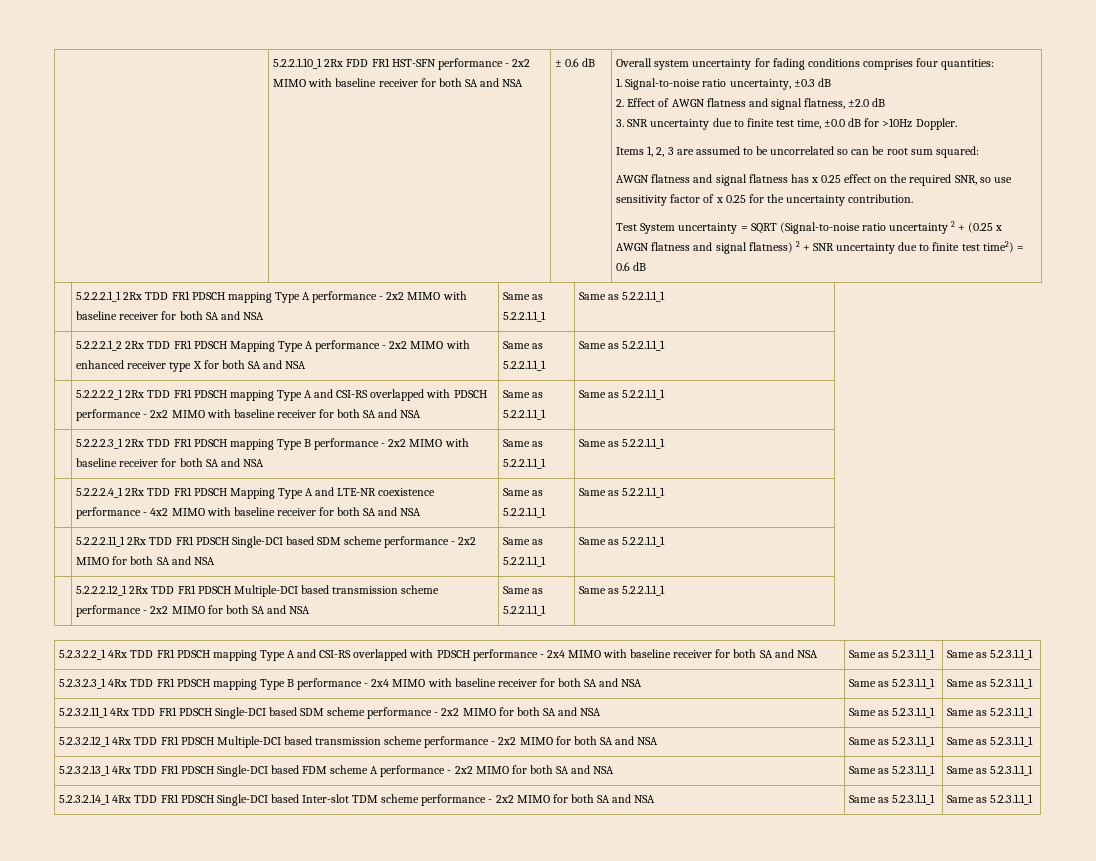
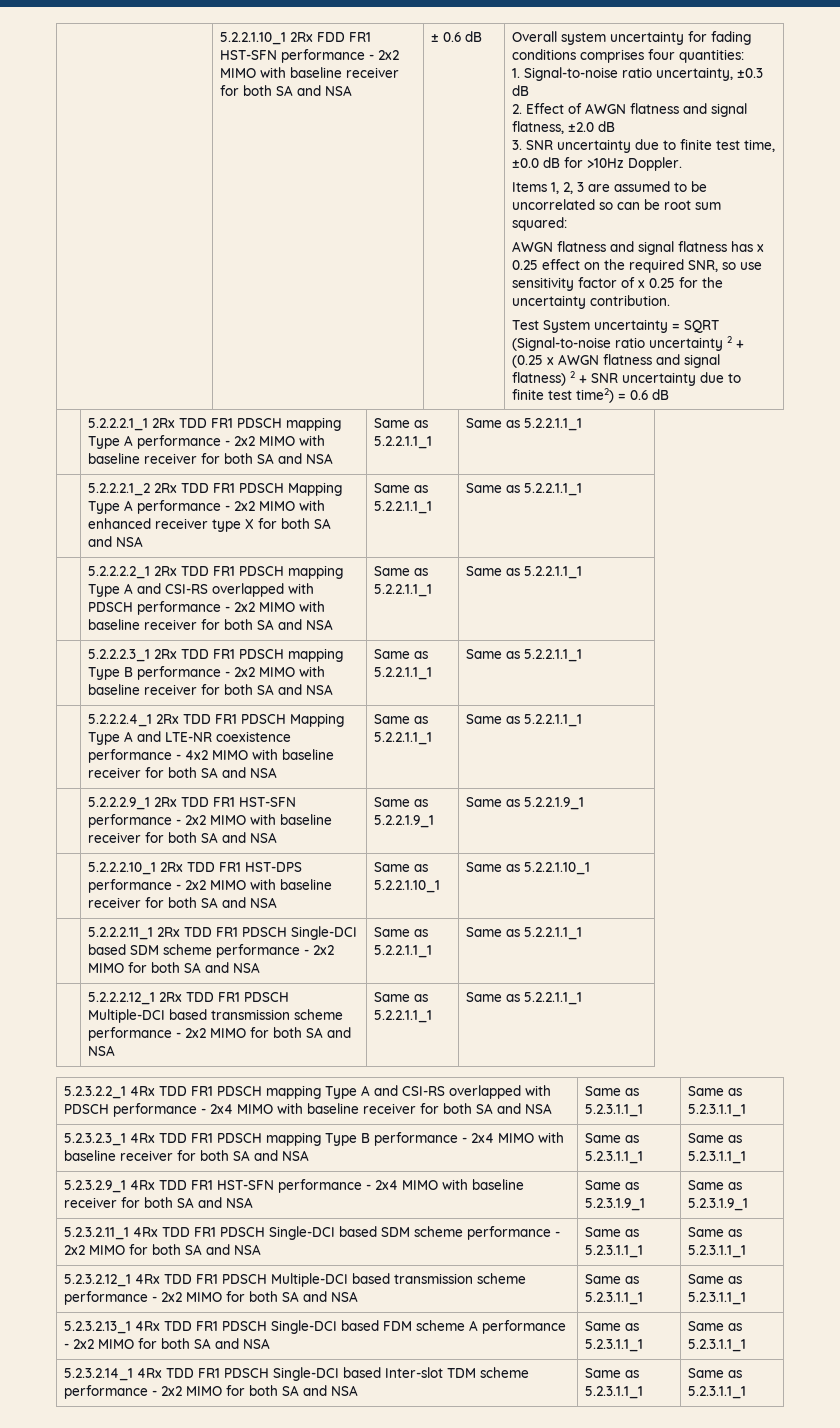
+ | 5.2.2.2.9_1 2Rx TDD FR1 HST-SFN performance - 2x2 MIMO with baseline receiver for both SA and NSA | Same as 5.2.2.1.9_1 | Same as 5.2.2.1.9_1
+ | 5.2.2.2.10_1 2Rx TDD FR1 HST-DPS performance - 2x2 MIMO with baseline receiver for both SA and NSA | Same as 5.2.2.1.10_1 | Same as 5.2.2.1.10_1
+ 5.2.3.2.9_1 4Rx TDD FR1 HST-SFN performance - 2x4 MIMO with baseline receiver for both SA and NSA | Same as 5.2.3.1.9_1 | Same as 5.2.3.1.9_1

